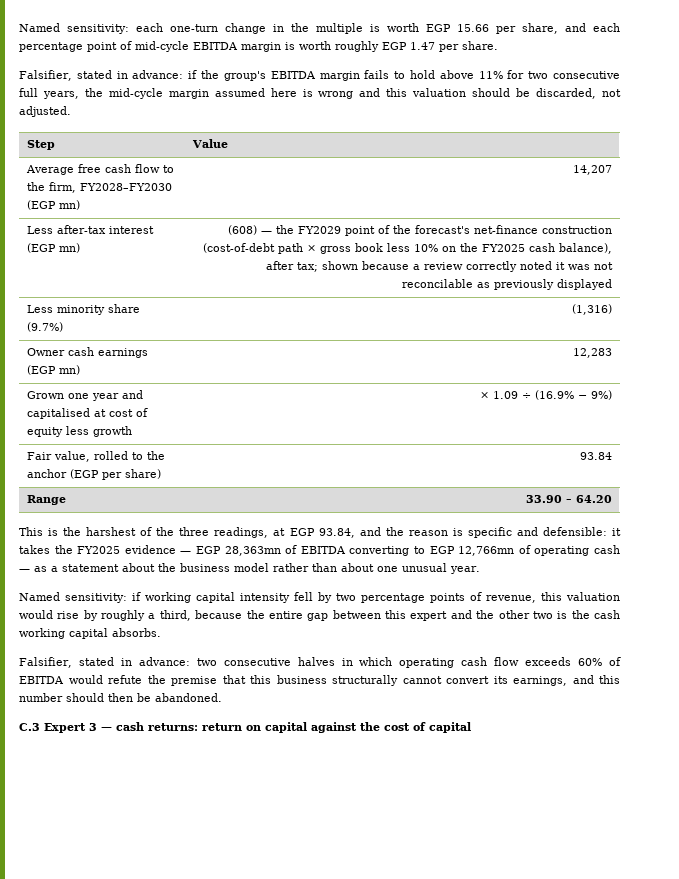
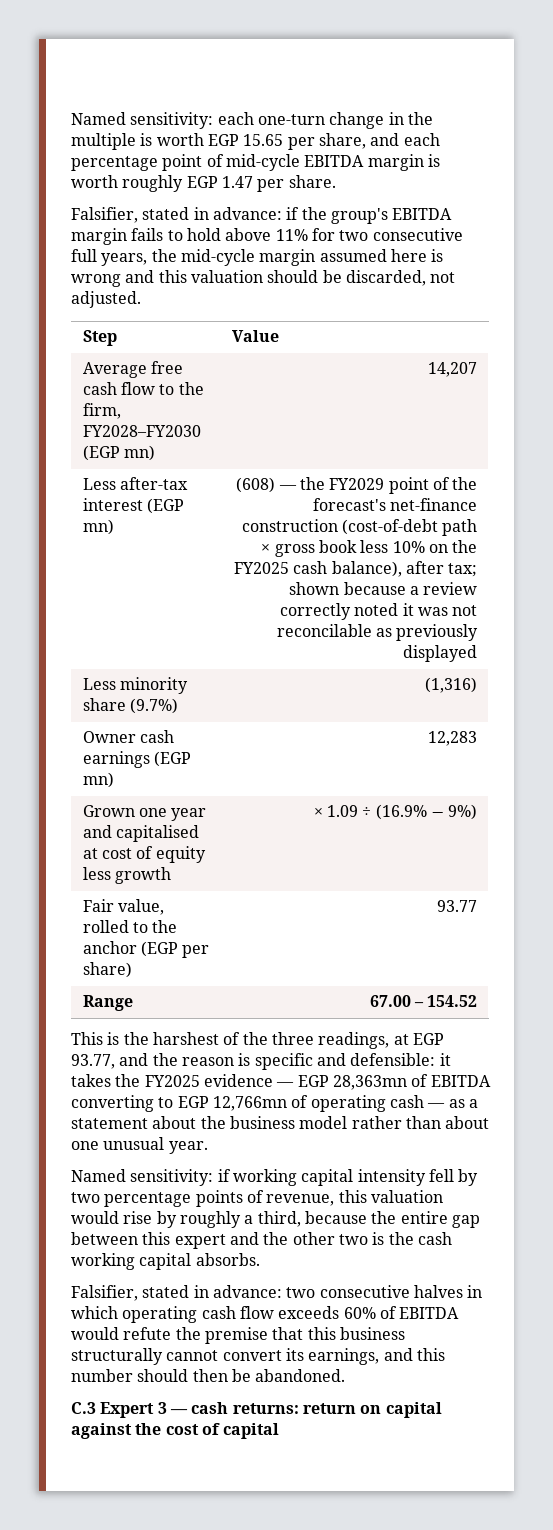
- Named sensitivity: each one-turn change in the multiple is worth EGP 15.66 per share, and each percentage point of mid-cycle EBITDA margin is worth roughly EGP 1.47 per share.
+ Named sensitivity: each one-turn change in the multiple is worth EGP 15.65 per share, and each percentage point of mid-cycle EBITDA margin is worth roughly EGP 1.47 per share.
- Fair value, rolled to the anchor (EGP per share) | 93.84
+ Fair value, rolled to the anchor (EGP per share) | 93.77
- Range | 33.90 – 64.20
+ Range | 67.00 – 154.52
- This is the harshest of the three readings, at EGP 93.84, and the reason is specific and defensible: it takes the FY2025 evidence — EGP 28,363mn of EBITDA converting to EGP 12,766mn of operating cash — as a statement about the business model rather than about one unusual year.
+ This is the harshest of the three readings, at EGP 93.77, and the reason is specific and defensible: it takes the FY2025 evidence — EGP 28,363mn of EBITDA converting to EGP 12,766mn of operating cash — as a statement about the business model rather than about one unusual year.

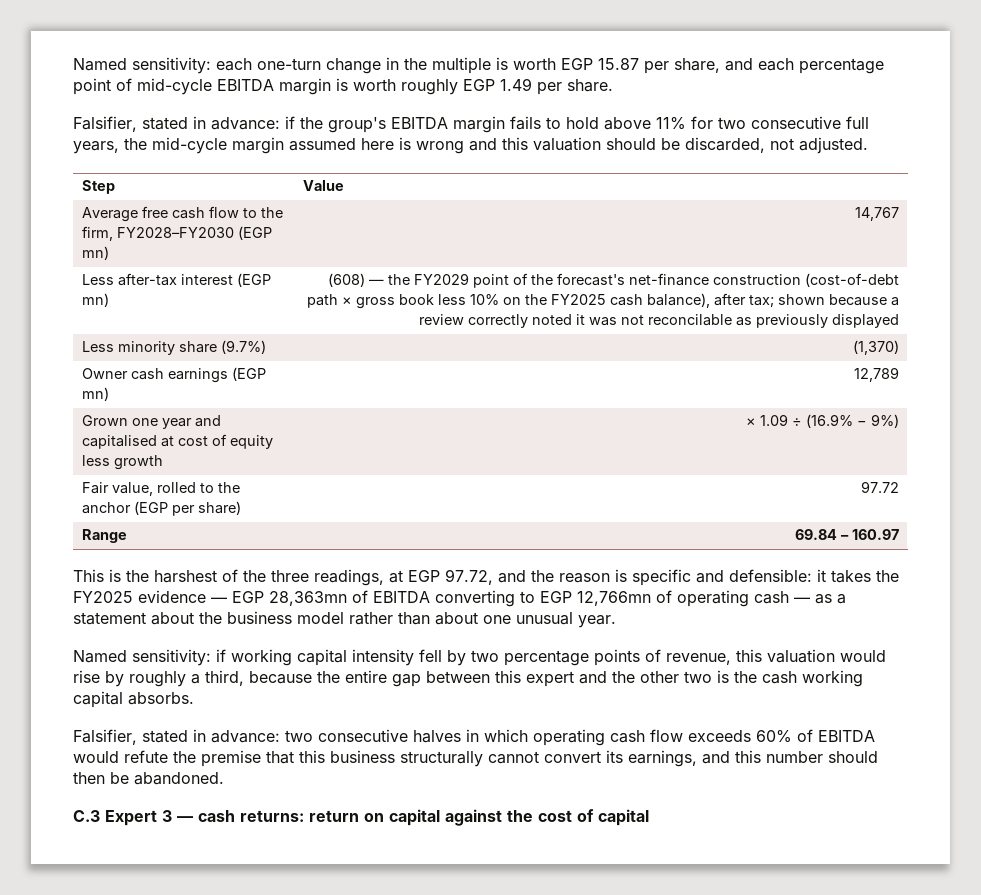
- Named sensitivity: each one-turn change in the multiple is worth EGP 15.65 per share, and each percentage point of mid-cycle EBITDA margin is worth roughly EGP 1.47 per share.
+ Named sensitivity: each one-turn change in the multiple is worth EGP 15.87 per share, and each percentage point of mid-cycle EBITDA margin is worth roughly EGP 1.49 per share.
- Average free cash flow to the firm, FY2028–FY2030 (EGP mn) | 14,207
+ Average free cash flow to the firm, FY2028–FY2030 (EGP mn) | 14,767
- Less minority share (9.7%) | (1,316)
+ Less minority share (9.7%) | (1,370)
- Owner cash earnings (EGP mn) | 12,283
+ Owner cash earnings (EGP mn) | 12,789
- Fair value, rolled to the anchor (EGP per share) | 93.77
+ Fair value, rolled to the anchor (EGP per share) | 97.72
- Range | 67.00 – 154.52
+ Range | 69.84 – 160.97
- This is the harshest of the three readings, at EGP 93.77, and the reason is specific and defensible: it takes the FY2025 evidence — EGP 28,363mn of EBITDA converting to EGP 12,766mn of operating cash — as a statement about the business model rather than about one unusual year.
+ This is the harshest of the three readings, at EGP 97.72, and the reason is specific and defensible: it takes the FY2025 evidence — EGP 28,363mn of EBITDA converting to EGP 12,766mn of operating cash — as a statement about the business model rather than about one unusual year.

